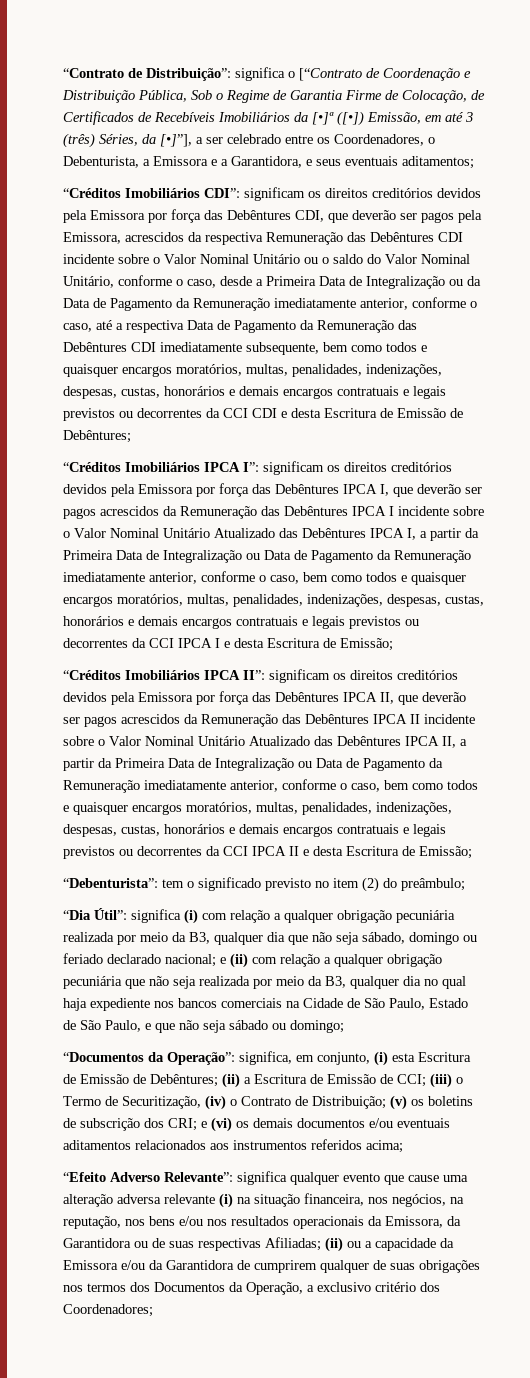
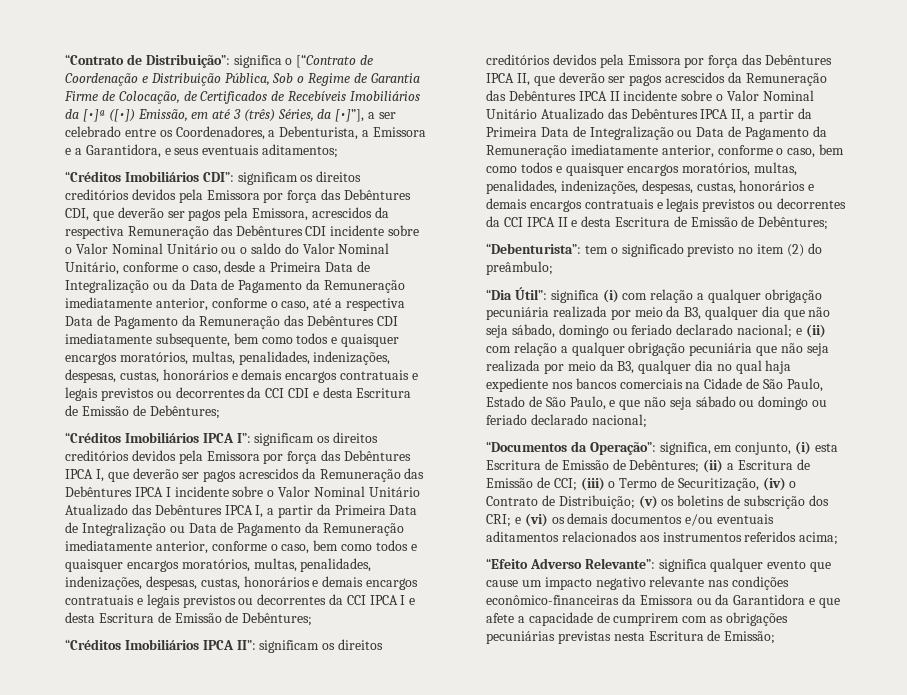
- “Contrato de Distribuição”: significa o [“Contrato de Coordenação e Distribuição Pública, Sob o Regime de Garantia Firme de Colocação, de Certificados de Recebíveis Imobiliários da [•]ª ([•]) Emissão, em até 3 (três) Séries, da [•]”], a ser celebrado entre os Coordenadores, o Debenturista, a Emissora e a Garantidora, e seus eventuais aditamentos;
+ “Contrato de Distribuição”: significa o [“Contrato de Coordenação e Distribuição Pública, Sob o Regime de Garantia Firme de Colocação, de Certificados de Recebíveis Imobiliários da [•]ª ([•]) Emissão, em até 3 (três) Séries, da [•]”], a ser celebrado entre os Coordenadores, a Debenturista, a Emissora e a Garantidora, e seus eventuais aditamentos;
- significam os direitos creditórios devidos pela Emissora por força das Debêntures IPCA I, que deverão ser pagos acrescidos da Remuneração das Debêntures IPCA I incidente sobre o Valor Nominal Unitário Atualizado das Debêntures IPCA I, a partir da Primeira Data de Integralização ou Data de Pagamento da Remuneração imediatamente anterior, conforme o caso, bem como todos e quaisquer encargos moratórios, multas, penalidades, indenizações, despesas, custas, honorários e demais encargos contratuais e legais previstos ou decorrentes da CCI IPCA I e desta Escritura de Emissão;
+ significam os direitos creditórios devidos pela Emissora por força das Debêntures IPCA I, que deverão ser pagos acrescidos da Remuneração das Debêntures IPCA I incidente sobre o Valor Nominal Unitário Atualizado das Debêntures IPCA I, a partir da Primeira Data de Integralização ou Data de Pagamento da Remuneração imediatamente anterior, conforme o caso, bem como todos e quaisquer encargos moratórios, multas, penalidades, indenizações, despesas, custas, honorários e demais encargos contratuais e legais previstos ou decorrentes da CCI IPCA I e desta Escritura de Emissão de Debêntures;
- significam os direitos creditórios devidos pela Emissora por força das Debêntures IPCA II, que deverão ser pagos acrescidos da Remuneração das Debêntures IPCA II incidente sobre o Valor Nominal Unitário Atualizado das Debêntures IPCA II, a partir da Primeira Data de Integralização ou Data de Pagamento da Remuneração imediatamente anterior, conforme o caso, bem como todos e quaisquer encargos moratórios, multas, penalidades, indenizações, despesas, custas, honorários e demais encargos contratuais e legais previstos ou decorrentes da CCI IPCA II e desta Escritura de Emissão;
+ significam os direitos creditórios devidos pela Emissora por força das Debêntures IPCA II, que deverão ser pagos acrescidos da Remuneração das Debêntures IPCA II incidente sobre o Valor Nominal Unitário Atualizado das Debêntures IPCA II, a partir da Primeira Data de Integralização ou Data de Pagamento da Remuneração imediatamente anterior, conforme o caso, bem como todos e quaisquer encargos moratórios, multas, penalidades, indenizações, despesas, custas, honorários e demais encargos contratuais e legais previstos ou decorrentes da CCI IPCA II e desta Escritura de Emissão de Debêntures;
- e (ii) com relação a qualquer obrigação pecuniária que não seja realizada por meio da B3, qualquer dia no qual haja expediente nos bancos comerciais na Cidade de São Paulo, Estado de São Paulo, e que não seja sábado ou domingo;
+ e (ii) com relação a qualquer obrigação pecuniária que não seja realizada por meio da B3, qualquer dia no qual haja expediente nos bancos comerciais na Cidade de São Paulo, Estado de São Paulo, e que não seja sábado ou domingo ou feriado declarado nacional;
- “Efeito Adverso Relevante”: significa qualquer evento que cause uma alteração adversa relevante (i) na situação financeira, nos negócios, na reputação, nos bens e/ou nos resultados operacionais da Emissora, da Garantidora ou de suas respectivas Afiliadas; (ii) ou a capacidade da Emissora e/ou da Garantidora de cumprirem qualquer de suas obrigações nos termos dos Documentos da Operação, a exclusivo critério dos Coordenadores;
+ “Efeito Adverso Relevante”: significa qualquer evento que cause um impacto negativo relevante nas condições econômico-financeiras da Emissora ou da Garantidora e que afete a capacidade de cumprirem com as obrigações pecuniárias previstas nesta Escritura de Emissão;

